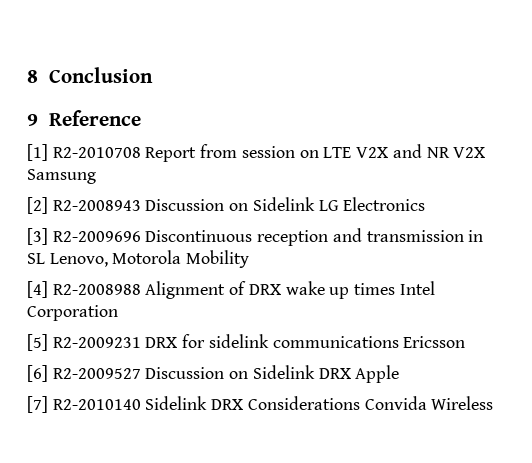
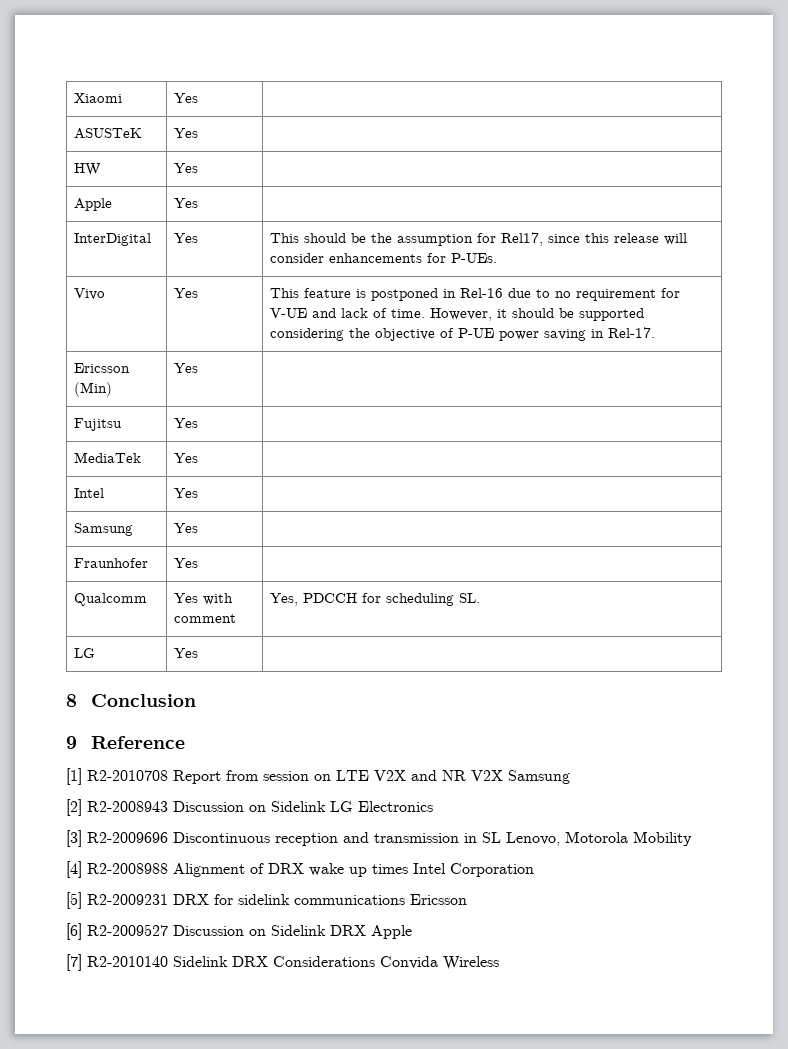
+ Xiaomi | Yes |
+ ASUSTeK | Yes |
+ HW | Yes |
+ Apple | Yes |
+ InterDigital | Yes | This should be the assumption for Rel17, since this release will consider enhancements for P-UEs.
+ Vivo | Yes | This feature is postponed in Rel-16 due to no requirement for V-UE and lack of time. However, it should be supported considering the objective of P-UE power saving in Rel-17.
+ Ericsson (Min) | Yes |
+ Fujitsu | Yes |
+ MediaTek | Yes |
+ Intel | Yes |
+ Samsung | Yes |
+ Fraunhofer | Yes |
+ Qualcomm | Yes with comment | Yes, PDCCH for scheduling SL.
+ LG | Yes |

